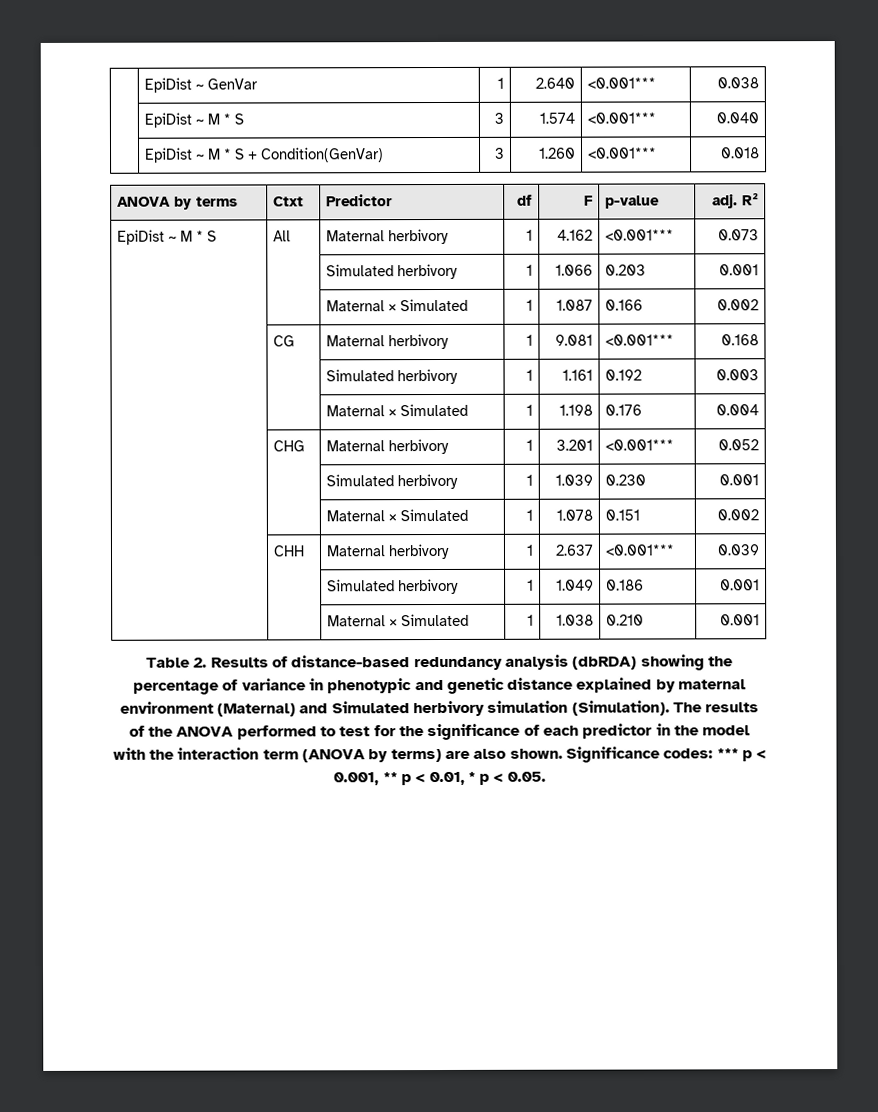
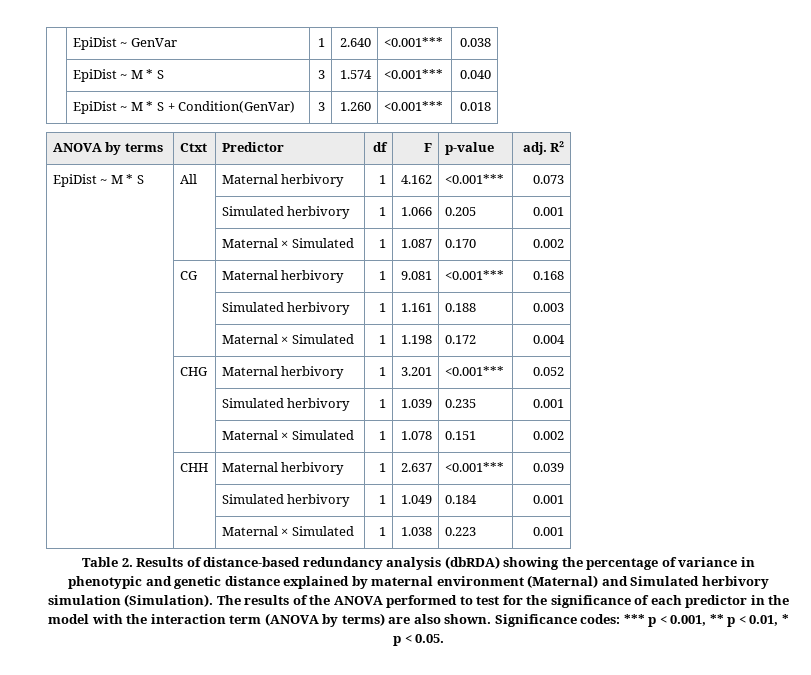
- | | Simulated herbivory | 1 | 1.066 | 0.203 | 0.001
+ | | Simulated herbivory | 1 | 1.066 | 0.205 | 0.001
- | | Maternal × Simulated | 1 | 1.087 | 0.166 | 0.002
+ | | Maternal × Simulated | 1 | 1.087 | 0.170 | 0.002
- | | Simulated herbivory | 1 | 1.161 | 0.192 | 0.003
+ | | Simulated herbivory | 1 | 1.161 | 0.188 | 0.003
- | | Maternal × Simulated | 1 | 1.198 | 0.176 | 0.004
+ | | Maternal × Simulated | 1 | 1.198 | 0.172 | 0.004
- | | Simulated herbivory | 1 | 1.039 | 0.230 | 0.001
+ | | Simulated herbivory | 1 | 1.039 | 0.235 | 0.001
- | | Simulated herbivory | 1 | 1.049 | 0.186 | 0.001
+ | | Simulated herbivory | 1 | 1.049 | 0.184 | 0.001
- | | Maternal × Simulated | 1 | 1.038 | 0.210 | 0.001
+ | | Maternal × Simulated | 1 | 1.038 | 0.223 | 0.001

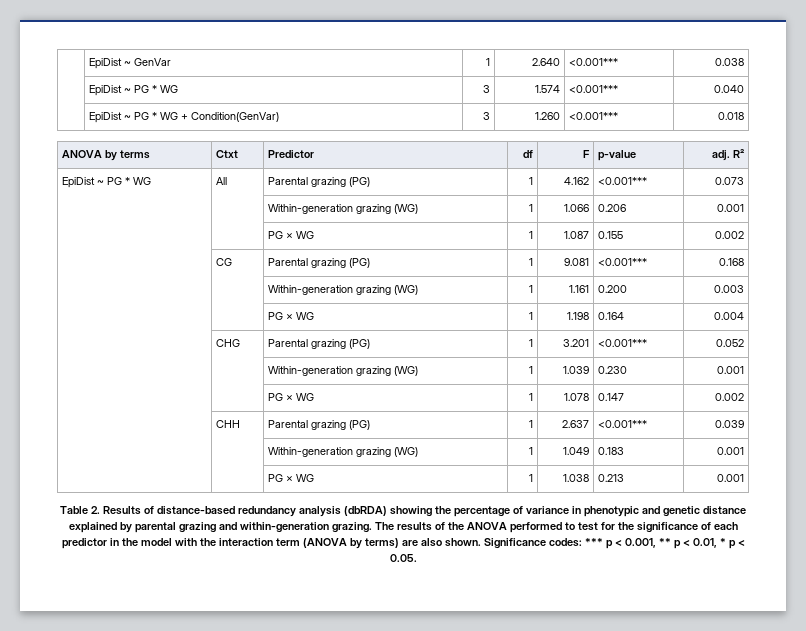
- | EpiDist ~ M * S | 3 | 1.574 | <0.001*** | 0.040
+ | EpiDist ~ PG * WG | 3 | 1.574 | <0.001*** | 0.040
- | EpiDist ~ M * S + Condition(GenVar) | 3 | 1.260 | <0.001*** | 0.018
+ | EpiDist ~ PG * WG + Condition(GenVar) | 3 | 1.260 | <0.001*** | 0.018
- EpiDist ~ M * S | All | Maternal herbivory | 1 | 4.162 | <0.001*** | 0.073
+ EpiDist ~ PG * WG | All | Parental grazing (PG) | 1 | 4.162 | <0.001*** | 0.073
- | | Simulated herbivory | 1 | 1.066 | 0.205 | 0.001
- | | Maternal × Simulated | 1 | 1.087 | 0.170 | 0.002
+ | | Within-generation grazing (WG) | 1 | 1.066 | 0.206 | 0.001
+ | | PG × WG | 1 | 1.087 | 0.155 | 0.002
- | CG | Maternal herbivory | 1 | 9.081 | <0.001*** | 0.168
+ | CG | Parental grazing (PG) | 1 | 9.081 | <0.001*** | 0.168
- | | Simulated herbivory | 1 | 1.161 | 0.188 | 0.003
+ | | Within-generation grazing (WG) | 1 | 1.161 | 0.200 | 0.003
- | | Maternal × Simulated | 1 | 1.198 | 0.172 | 0.004
+ | | PG × WG | 1 | 1.198 | 0.164 | 0.004
- | CHG | Maternal herbivory | 1 | 3.201 | <0.001*** | 0.052
+ | CHG | Parental grazing (PG) | 1 | 3.201 | <0.001*** | 0.052
- | | Simulated herbivory | 1 | 1.039 | 0.235 | 0.001
- | | Maternal × Simulated | 1 | 1.078 | 0.151 | 0.002
+ | | Within-generation grazing (WG) | 1 | 1.039 | 0.230 | 0.001
+ | | PG × WG | 1 | 1.078 | 0.147 | 0.002
- | CHH | Maternal herbivory | 1 | 2.637 | <0.001*** | 0.039
+ | CHH | Parental grazing (PG) | 1 | 2.637 | <0.001*** | 0.039
- | | Simulated herbivory | 1 | 1.049 | 0.184 | 0.001
- | | Maternal × Simulated | 1 | 1.038 | 0.223 | 0.001
+ | | Within-generation grazing (WG) | 1 | 1.049 | 0.183 | 0.001
+ | | PG × WG | 1 | 1.038 | 0.213 | 0.001
- Table 2. Results of distance-based redundancy analysis (dbRDA) showing the percentage of variance in phenotypic and genetic distance explained by maternal environment (Maternal) and Simulated herbivory simulation (Simulation).
+ Table 2. Results of distance-based redundancy analysis (dbRDA) showing the percentage of variance in phenotypic and genetic distance explained by parental grazing and within-generation grazing.

